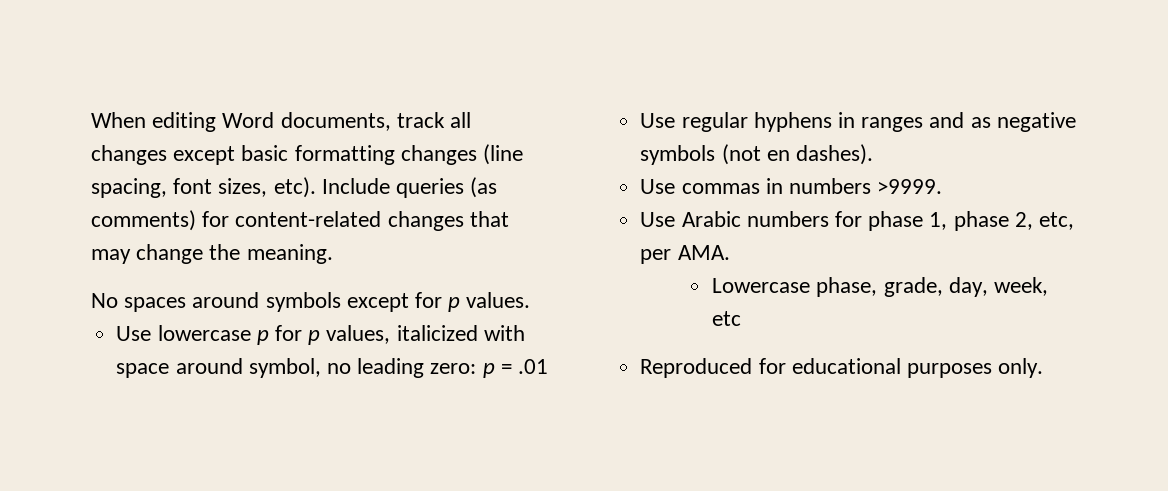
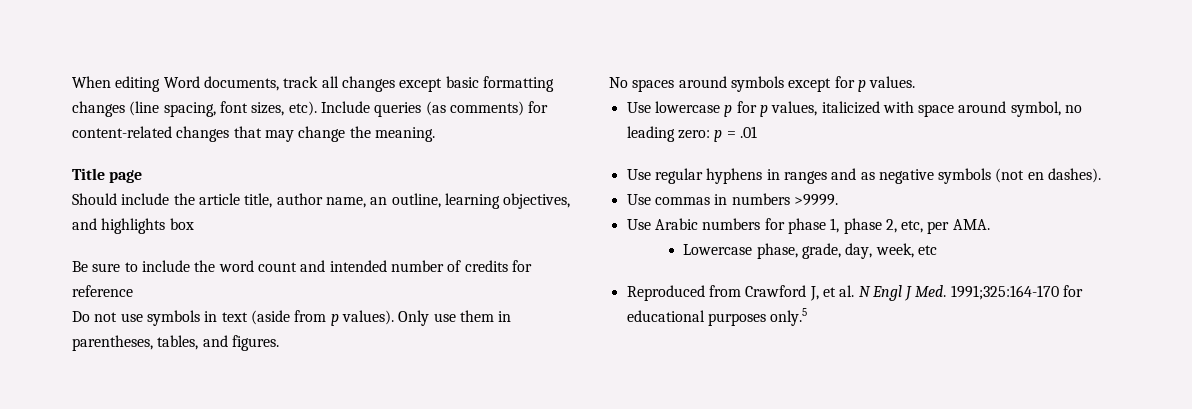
+ Title page
+ Should include the article title, author name, an outline, learning objectives, and highlights box
+ Be sure to include the word count and intended number of credits for reference
+ Do not use symbols in text (aside from p values). Only use them in parentheses, tables, and figures.
- Reproduced for educational purposes only.
+ Reproduced from Crawford J, et al. N Engl J Med. 1991;325:164-170 for educational purposes only.5

